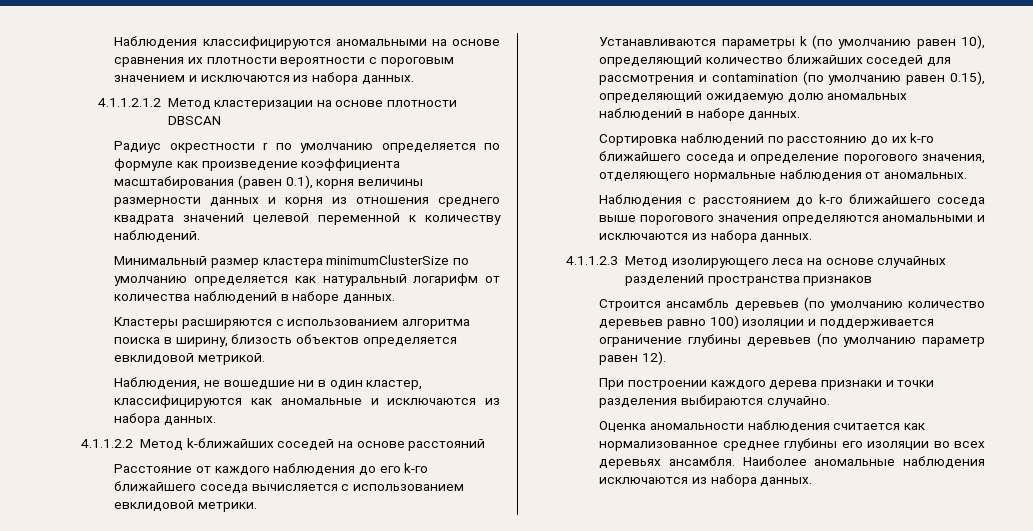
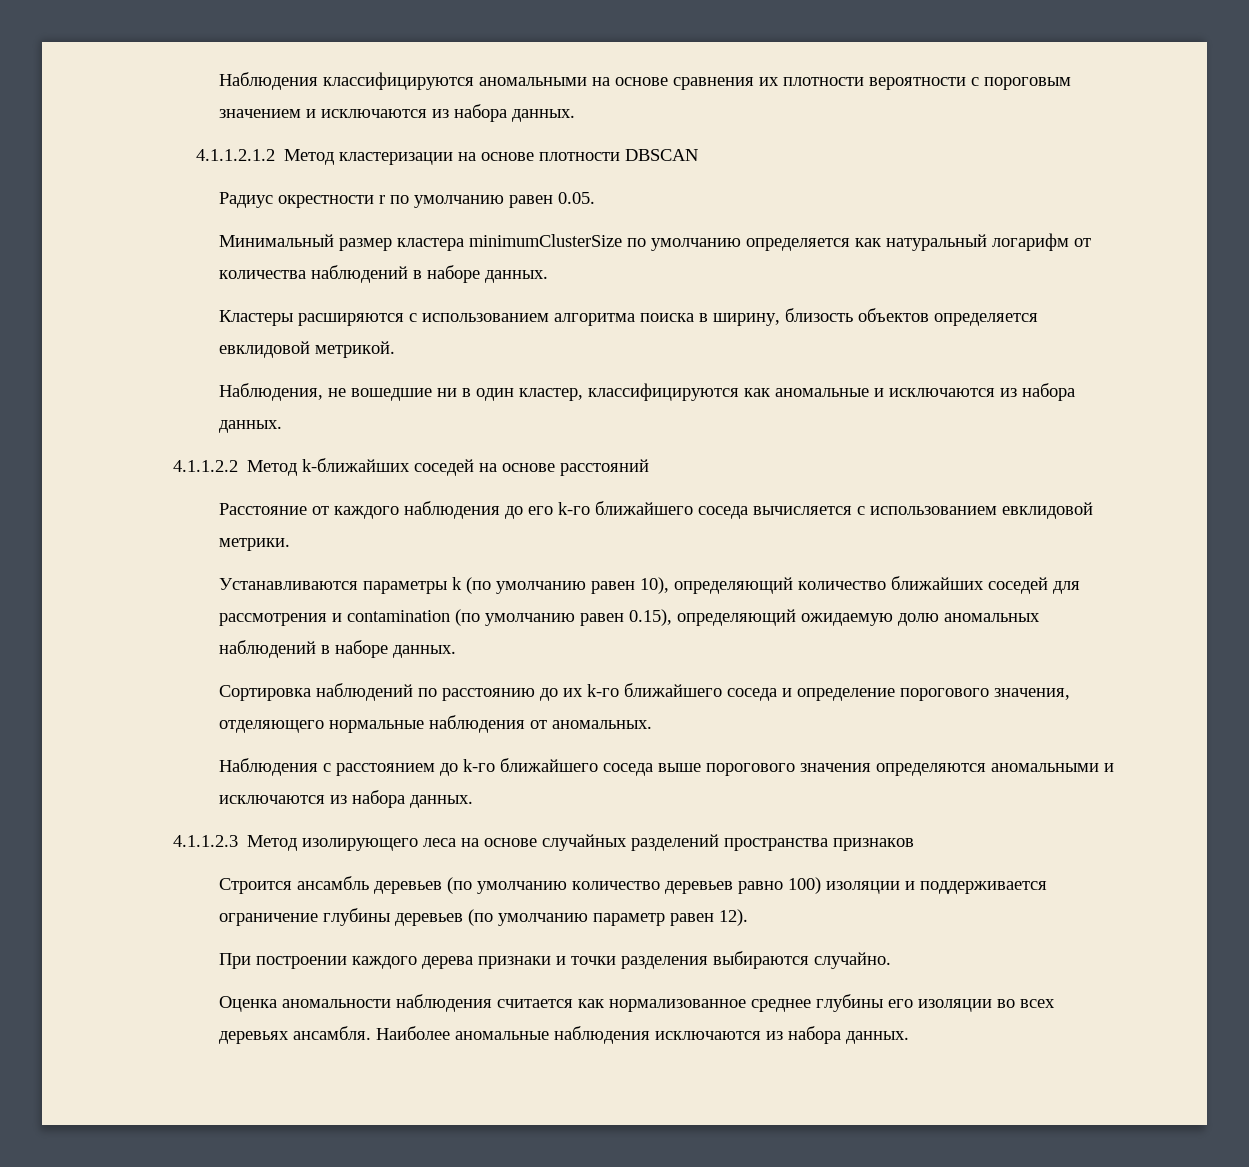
- Радиус окрестности r по умолчанию определяется по формуле как произведение коэффициента масштабирования (равен 0.1), корня величины размерности данных и корня из отношения среднего квадрата значений целевой переменной к количеству наблюдений.
+ Радиус окрестности r по умолчанию равен 0.05.

